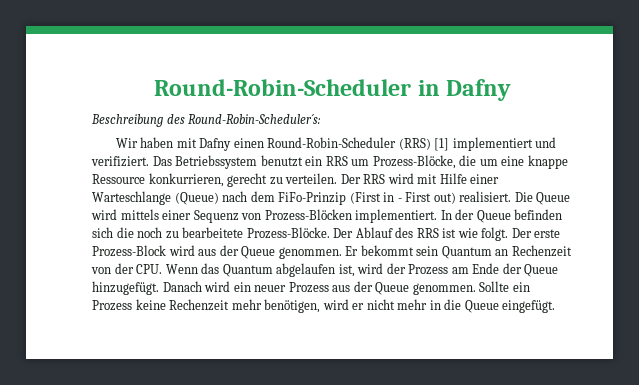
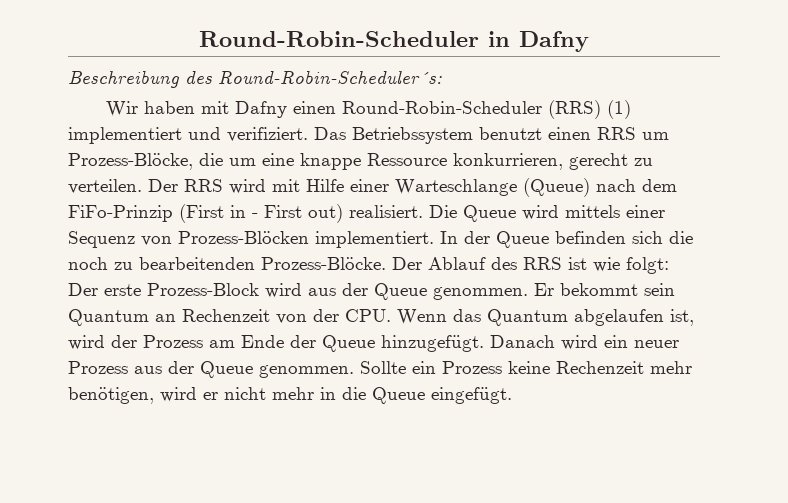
- Wir haben mit Dafny einen Round-Robin-Scheduler (RRS) [1] implementiert und verifiziert.
+ Wir haben mit Dafny einen Round-Robin-Scheduler (RRS) (1) implementiert und verifiziert.
- Das Betriebssystem benutzt ein RRS um Prozess-Blöcke, die um eine knappe Ressource konkurrieren, gerecht zu verteilen.
+ Das Betriebssystem benutzt einen RRS um Prozess-Blöcke, die um eine knappe Ressource konkurrieren, gerecht zu verteilen.
- In der Queue befinden sich die noch zu bearbeitete Prozess-Blöcke.
+ In der Queue befinden sich die noch zu bearbeitenden Prozess-Blöcke.
- Der Ablauf des RRS ist wie folgt. Der erste Prozess-Block wird aus der Queue genommen.
+ Der Ablauf des RRS ist wie folgt:
+ Der erste Prozess-Block wird aus der Queue genommen.

